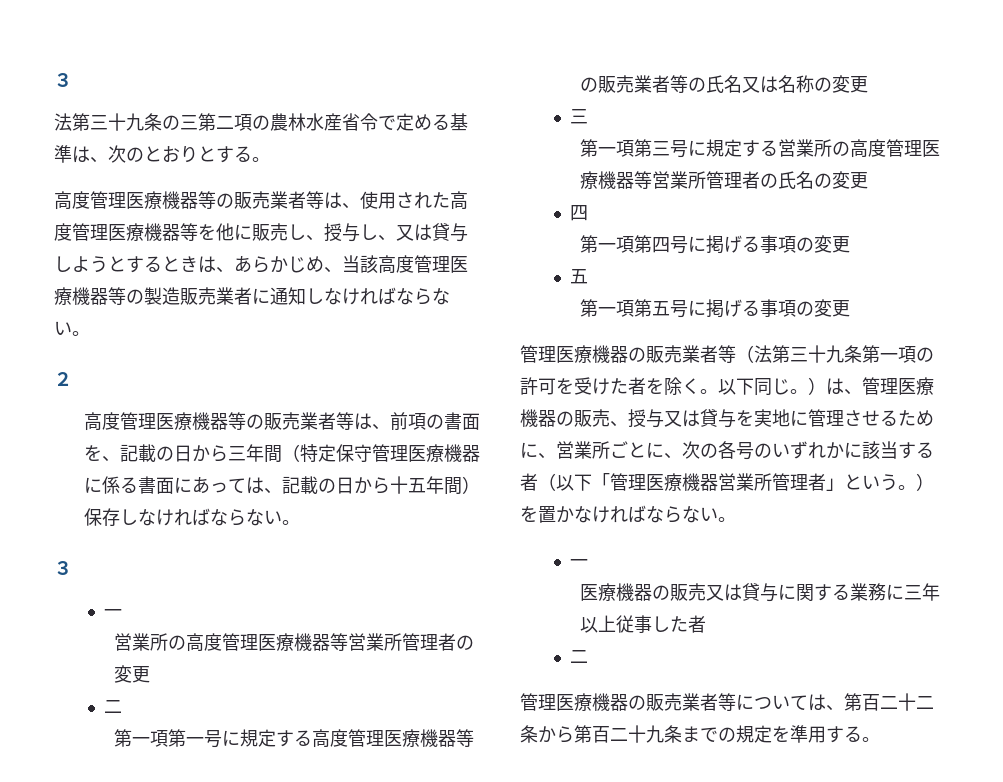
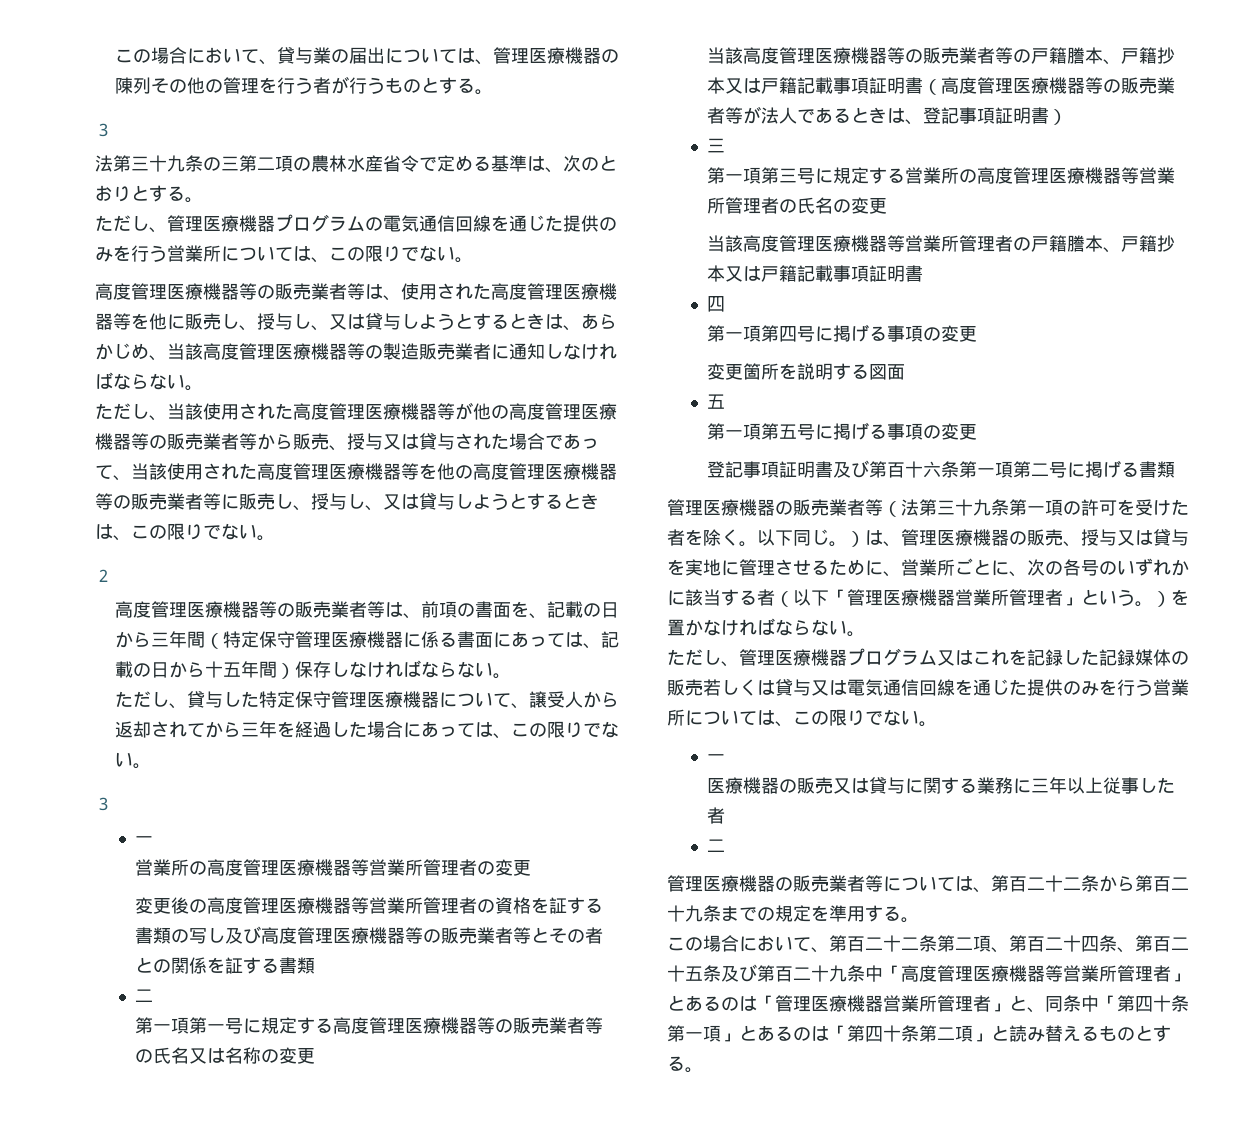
+ この場合において、貸与業の届出については、管理医療機器の陳列その他の管理を行う者が行うものとする。
+ ただし、管理医療機器プログラムの電気通信回線を通じた提供のみを行う営業所については、この限りでない。
+ ただし、当該使用された高度管理医療機器等が他の高度管理医療機器等の販売業者等から販売、授与又は貸与された場合であって、当該使用された高度管理医療機器等を他の高度管理医療機器等の販売業者等に販売し、授与し、又は貸与しようとするときは、この限りでない。
+ ただし、貸与した特定保守管理医療機器について、譲受人から返却されてから三年を経過した場合にあっては、この限りでない。
+ 変更後の高度管理医療機器等営業所管理者の資格を証する書類の写し及び高度管理医療機器等の販売業者等とその者との関係を証する書類
+ 当該高度管理医療機器等の販売業者等の戸籍謄本、戸籍抄本又は戸籍記載事項証明書（高度管理医療機器等の販売業者等が法人であるときは、登記事項証明書）
+ 当該高度管理医療機器等営業所管理者の戸籍謄本、戸籍抄本又は戸籍記載事項証明書
+ 変更箇所を説明する図面
+ 登記事項証明書及び第百十六条第一項第二号に掲げる書類
+ ただし、管理医療機器プログラム又はこれを記録した記録媒体の販売若しくは貸与又は電気通信回線を通じた提供のみを行う営業所については、この限りでない。
+ この場合において、第百二十二条第二項、第百二十四条、第百二十五条及び第百二十九条中「高度管理医療機器等営業所管理者」とあるのは「管理医療機器営業所管理者」と、同条中「第四十条第一項」とあるのは「第四十条第二項」と読み替えるものとする。

